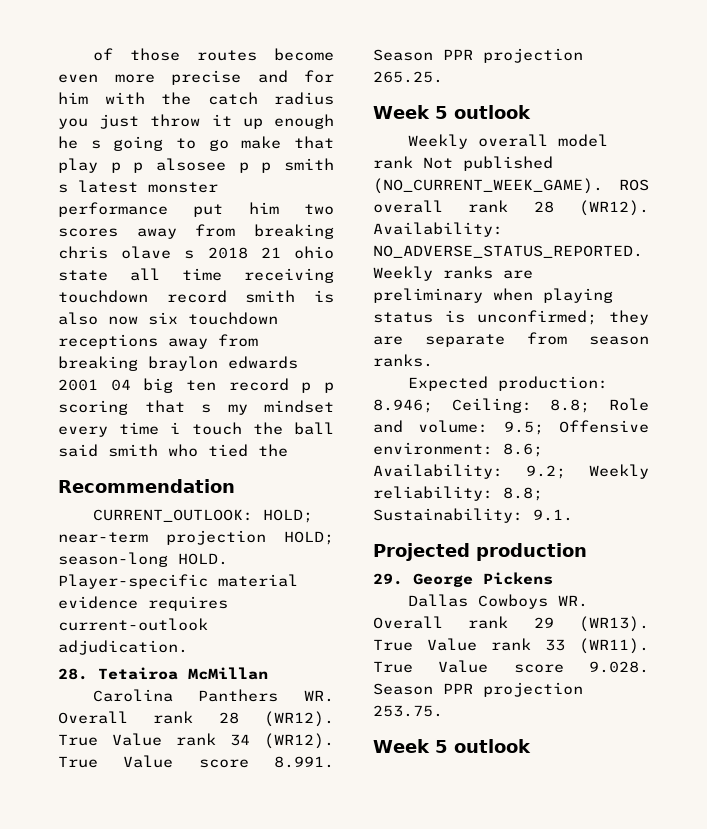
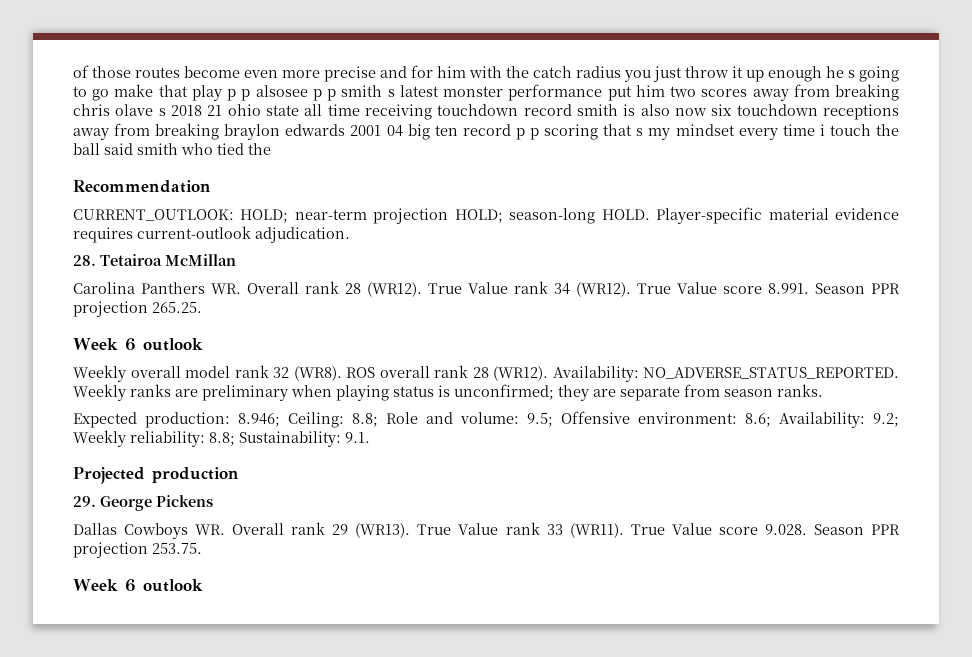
  True Value score 8.991. Season PPR projection 265.25.
- Week 5 outlook
+ Week 6 outlook
- Weekly overall model rank Not published (NO_CURRENT_WEEK_GAME).
+ Weekly overall model rank 32 (WR8).
  True Value score 9.028. Season PPR projection 253.75.
- Week 5 outlook
+ Week 6 outlook

